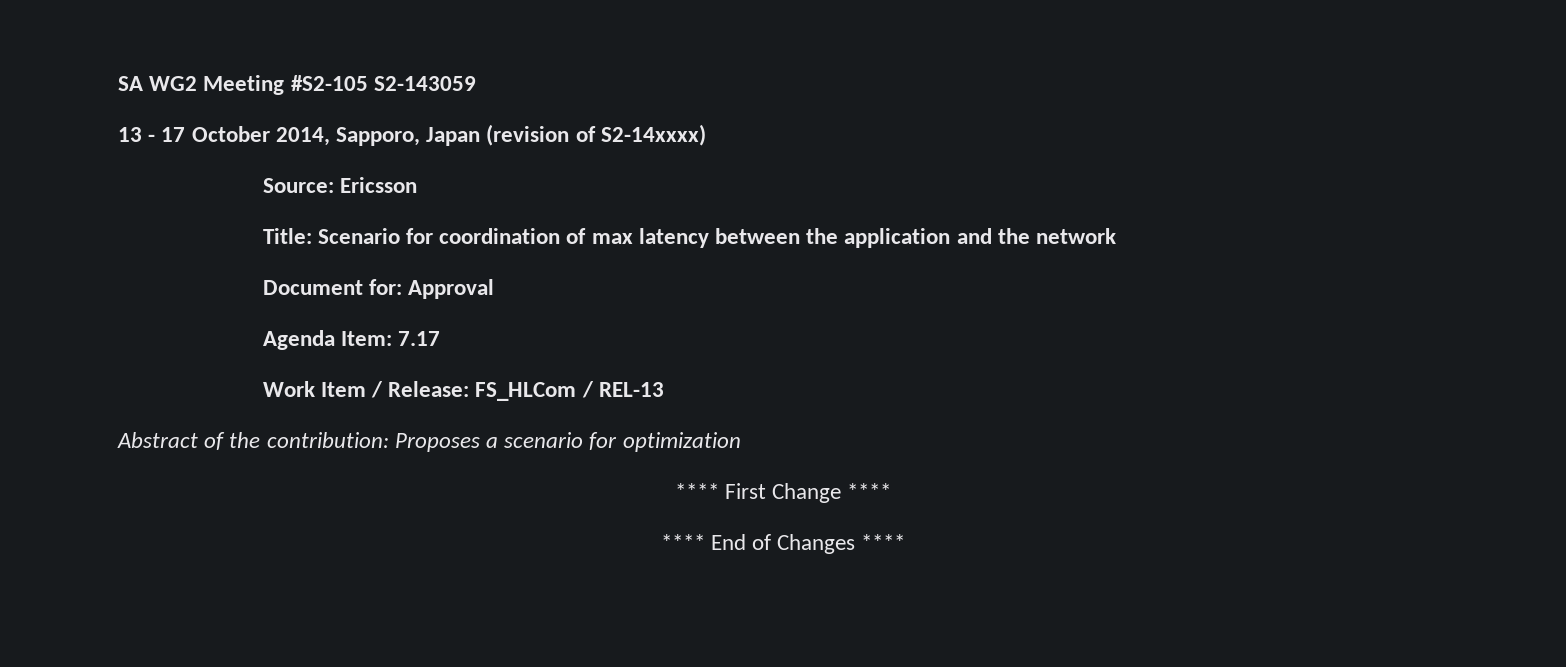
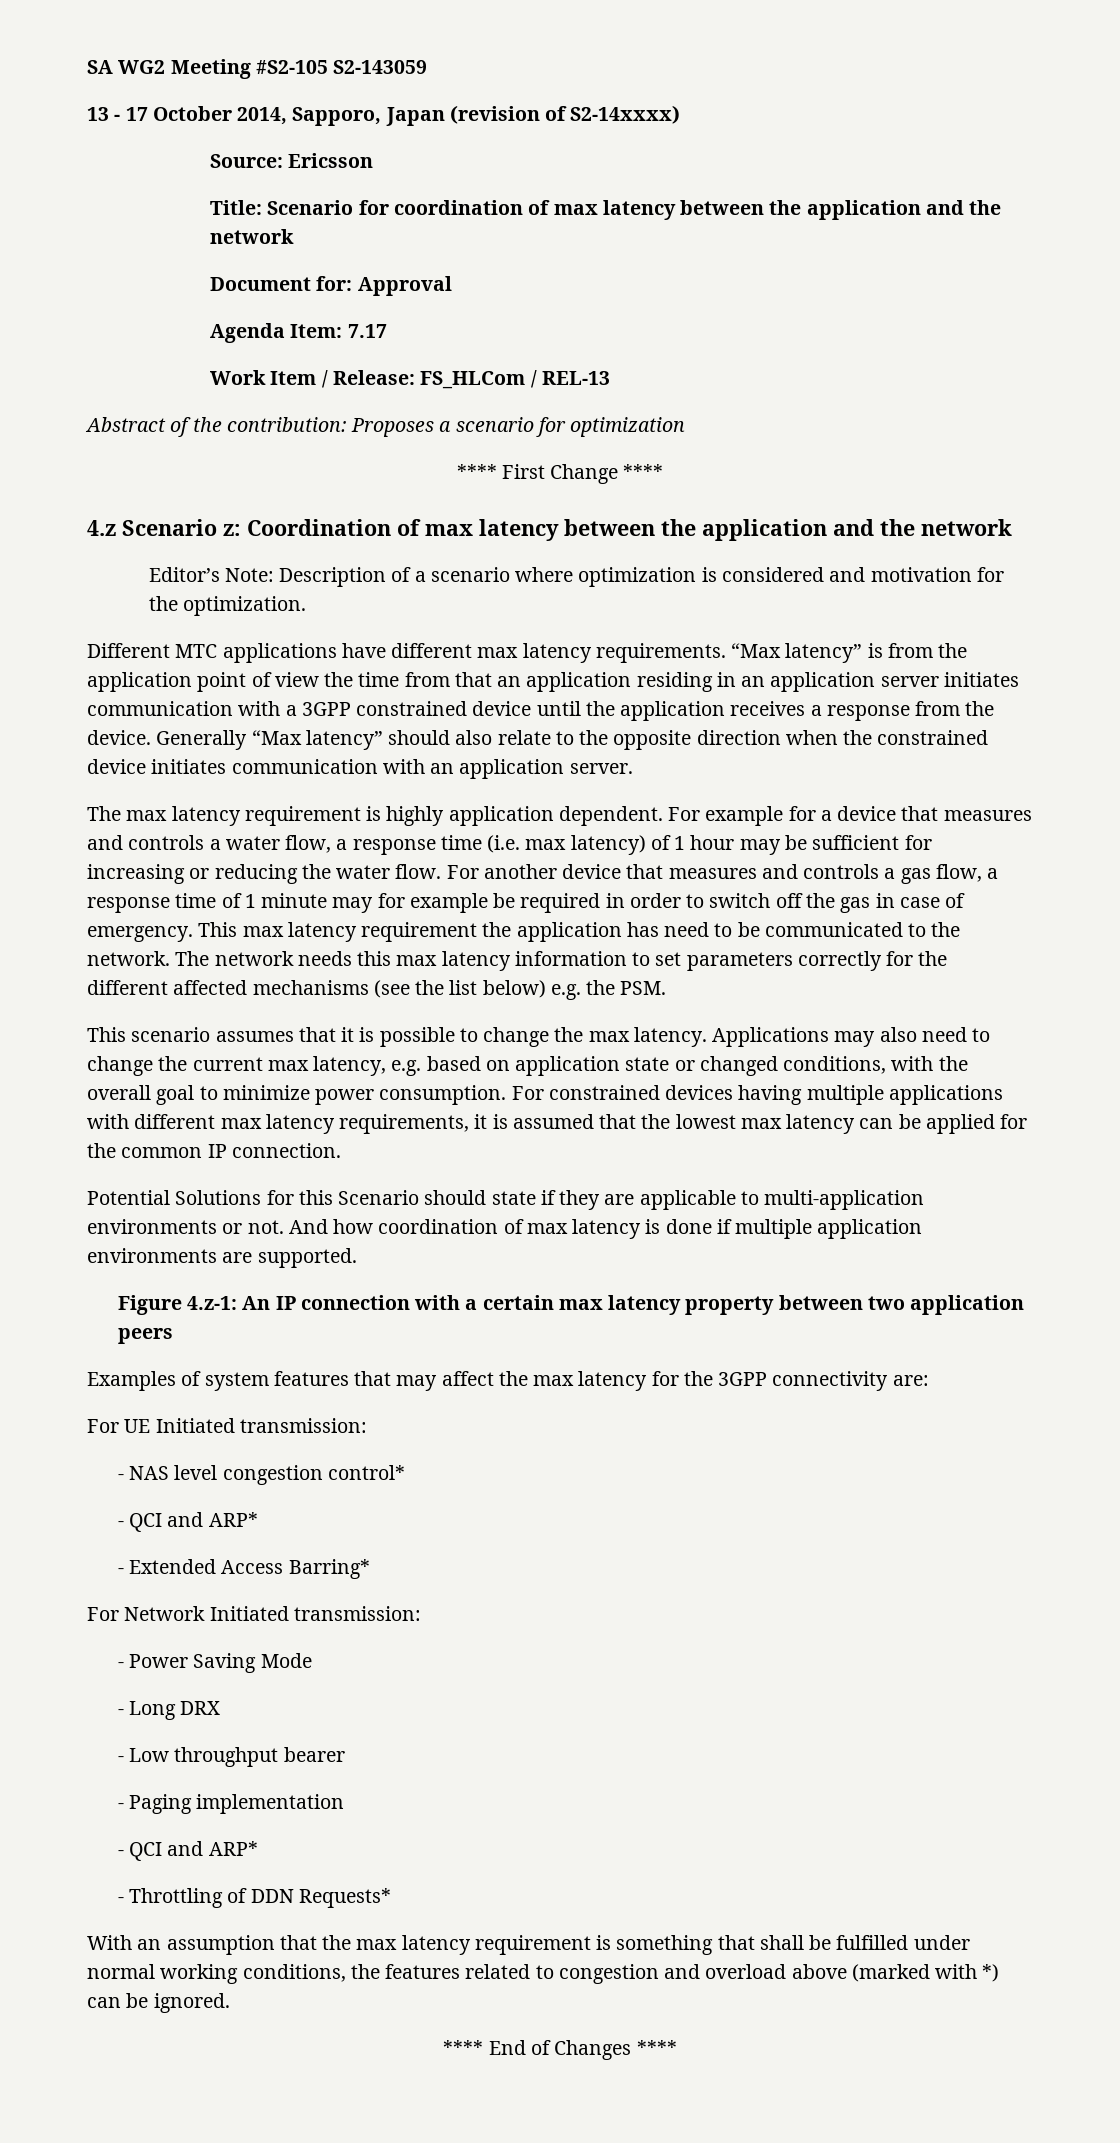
+ 4.z Scenario z: Coordination of max latency between the application and the network
+ Editor’s Note: Description of a scenario where optimization is considered and motivation for the optimization.
+ Different MTC applications have different max latency requirements. “Max latency” is from the application point of view the time from that an application residing in an application server initiates communication with a 3GPP constrained device until the application receives a response from the device. Generally “Max latency” should also relate to the opposite direction when the constrained device initiates communication with an application server.
+ The max latency requirement is highly application dependent. For example for a device that measures and controls a water flow, a response time (i.e. max latency) of 1 hour may be sufficient for increasing or reducing the water flow. For another device that measures and controls a gas flow, a response time of 1 minute may for example be required in order to switch off the gas in case of emergency. This max latency requirement the application has need to be communicated to the network. The network needs this max latency information to set parameters correctly for the different affected mechanisms (see the list below) e.g. the PSM.
+ This scenario assumes that it is possible to change the max latency. Applications may also need to change the current max latency, e.g. based on application state or changed conditions, with the overall goal to minimize power consumption. For constrained devices having multiple applications with different max latency requirements, it is assumed that the lowest max latency can be applied for the common IP connection.
+ Potential Solutions for this Scenario should state if they are applicable to multi-application environments or not. And how coordination of max latency is done if multiple application environments are supported.
+ Figure 4.z-1: An IP connection with a certain max latency property between two application peers
+ Examples of system features that may affect the max latency for the 3GPP connectivity are:
+ For UE Initiated transmission:
+ - NAS level congestion control*
+ - QCI and ARP*
+ - Extended Access Barring*
+ For Network Initiated transmission:
+ - Power Saving Mode
+ - Long DRX
+ - Low throughput bearer
+ - Paging implementation
+ - QCI and ARP*
+ - Throttling of DDN Requests*
+ With an assumption that the max latency requirement is something that shall be fulfilled under normal working conditions, the features related to congestion and overload above (marked with *) can be ignored.

